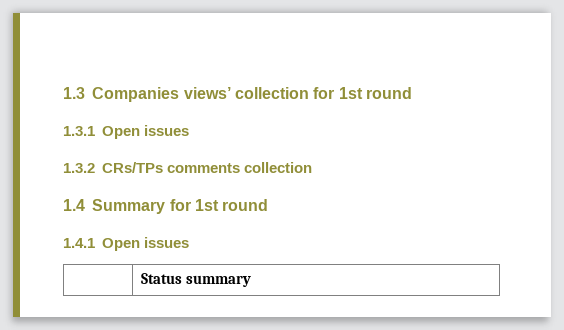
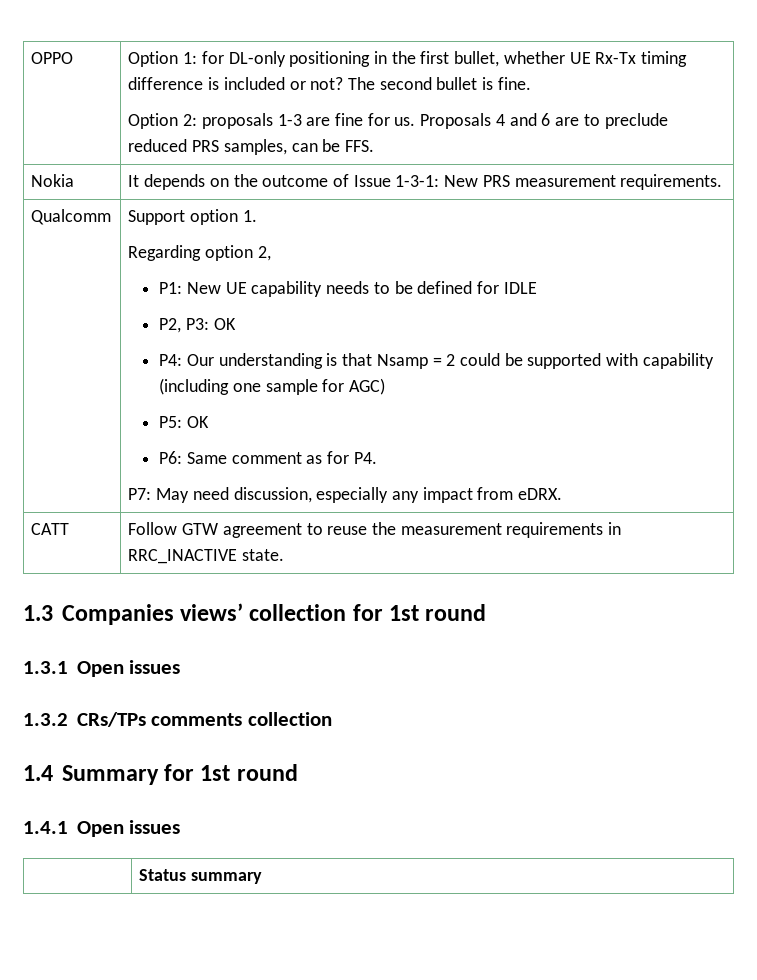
+ OPPO | Option 1: for DL-only positioning in the first bullet, whether UE Rx-Tx timing difference is included or not? The second bullet is fine.
+ Option 2: proposals 1-3 are fine for us. Proposals 4 and 6 are to preclude reduced PRS samples, can be FFS.
+ Nokia | It depends on the outcome of Issue 1-3-1: New PRS measurement requirements.
+ Qualcomm | Support option 1.
+ Regarding option 2,
+ P1: New UE capability needs to be defined for IDLE
+ P2, P3: OK
+ P4: Our understanding is that Nsamp = 2 could be supported with capability (including one sample for AGC)
+ P5: OK
+ P6: Same comment as for P4.
+ P7: May need discussion, especially any impact from eDRX.
+ CATT | Follow GTW agreement to reuse the measurement requirements in RRC_INACTIVE state.

